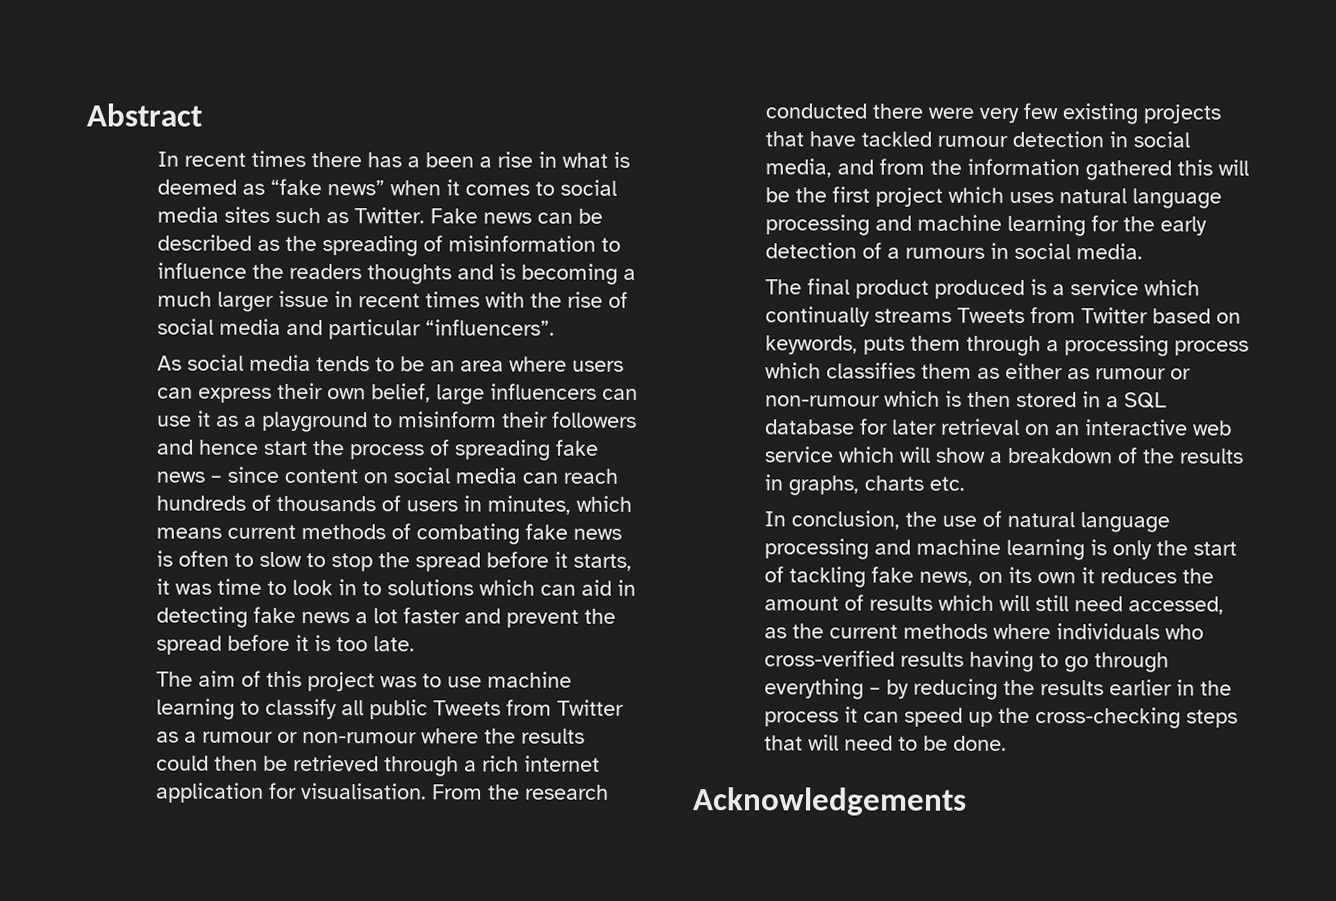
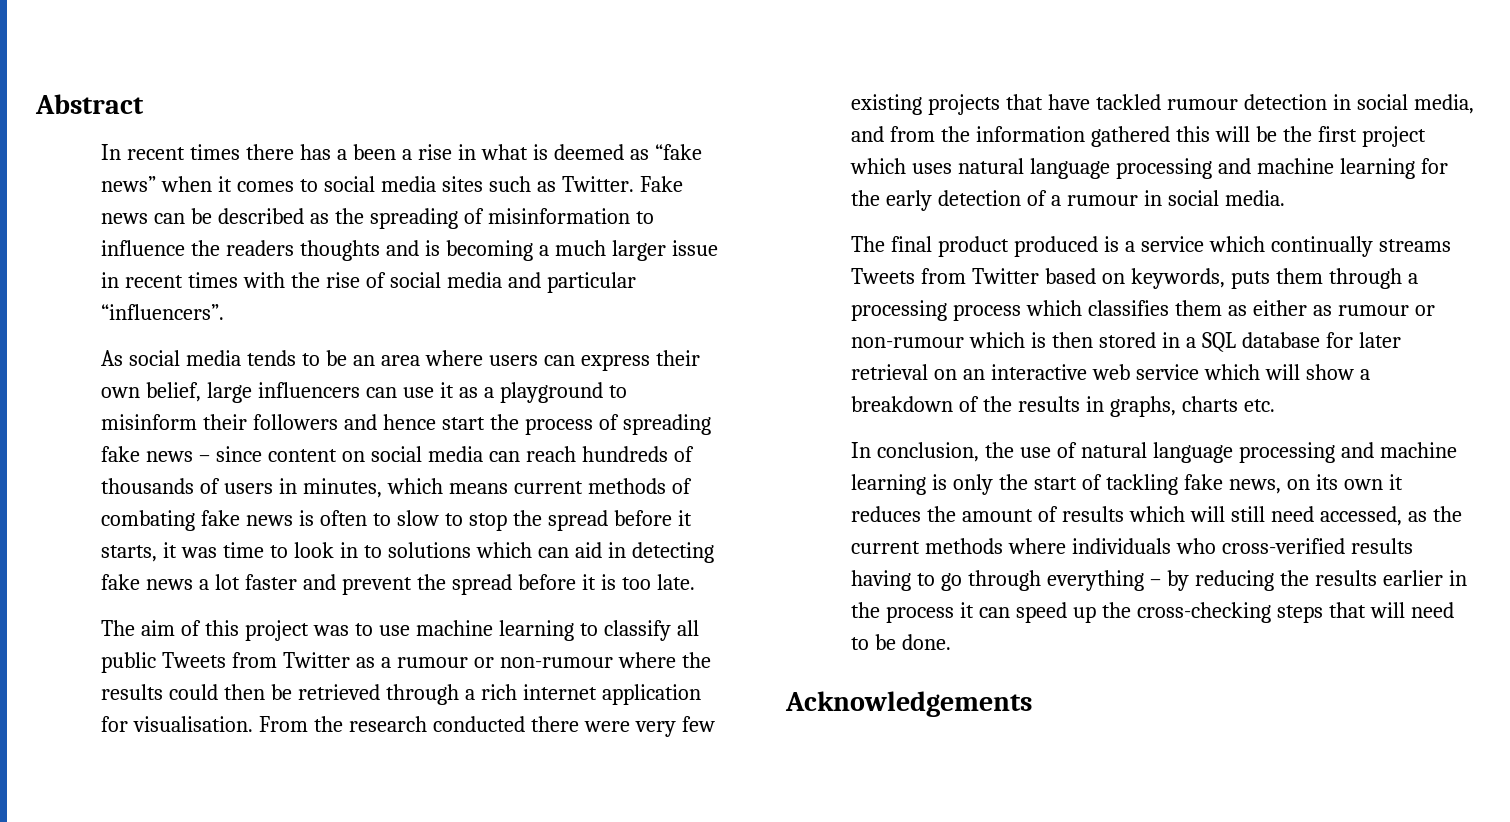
- From the research conducted there were very few existing projects that have tackled rumour detection in social media, and from the information gathered this will be the first project which uses natural language processing and machine learning for the early detection of a rumours in social media.
+ From the research conducted there were very few existing projects that have tackled rumour detection in social media, and from the information gathered this will be the first project which uses natural language processing and machine learning for the early detection of a rumour in social media.

